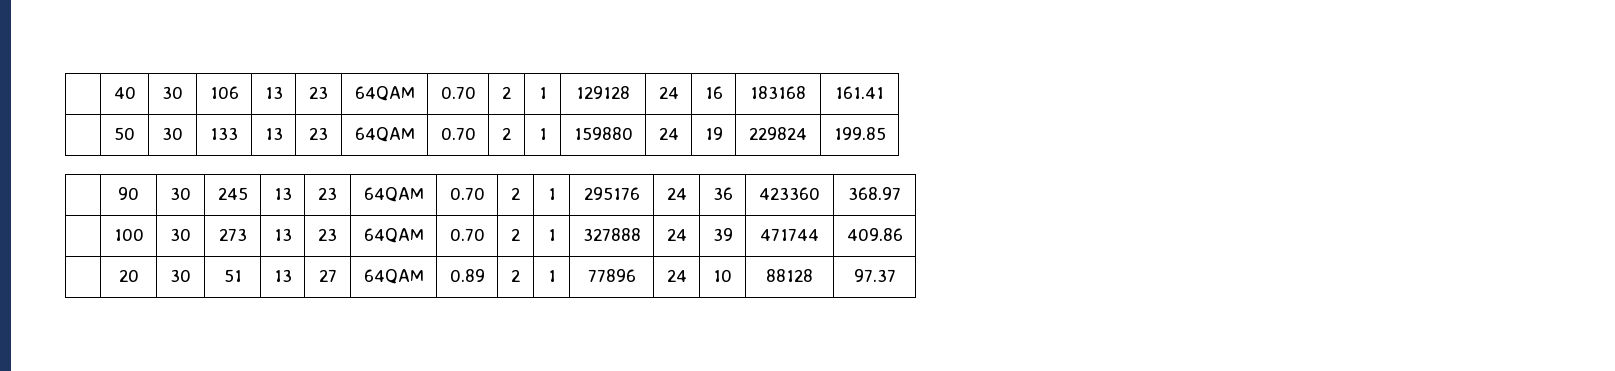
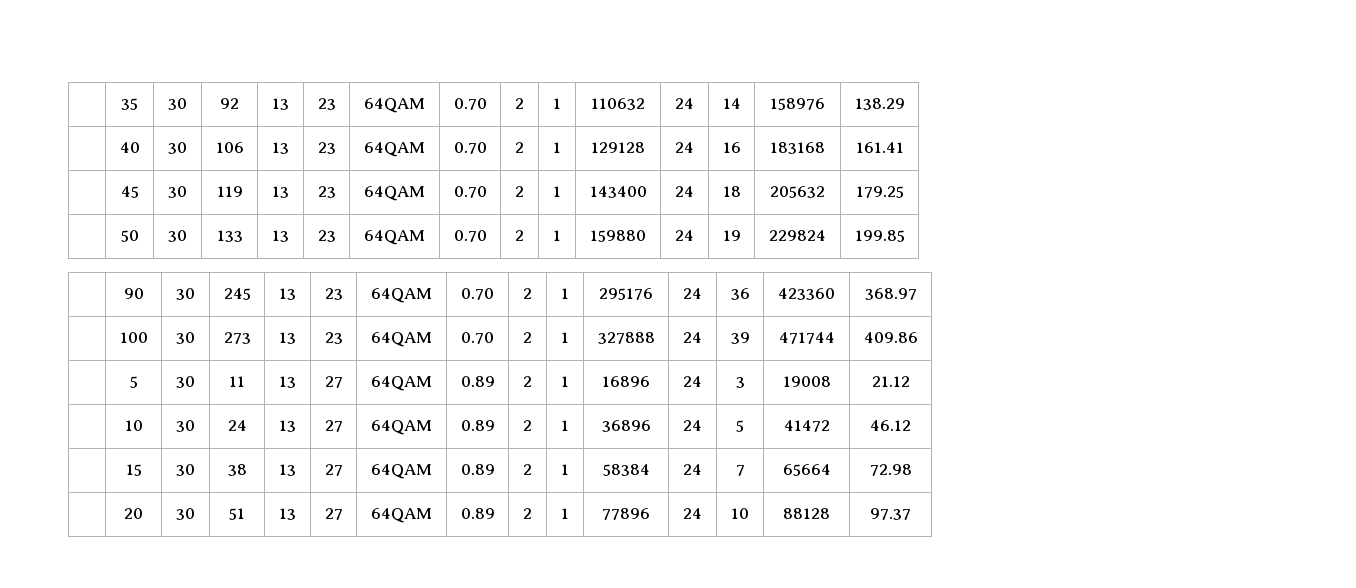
+ | 35 | 30 | 92 | 13 | 23 | 64QAM | 0.70 | 2 | 1 | 110632 | 24 | 14 | 158976 | 138.29
+ | 45 | 30 | 119 | 13 | 23 | 64QAM | 0.70 | 2 | 1 | 143400 | 24 | 18 | 205632 | 179.25
+ | 5 | 30 | 11 | 13 | 27 | 64QAM | 0.89 | 2 | 1 | 16896 | 24 | 3 | 19008 | 21.12
+ | 10 | 30 | 24 | 13 | 27 | 64QAM | 0.89 | 2 | 1 | 36896 | 24 | 5 | 41472 | 46.12
+ | 15 | 30 | 38 | 13 | 27 | 64QAM | 0.89 | 2 | 1 | 58384 | 24 | 7 | 65664 | 72.98

